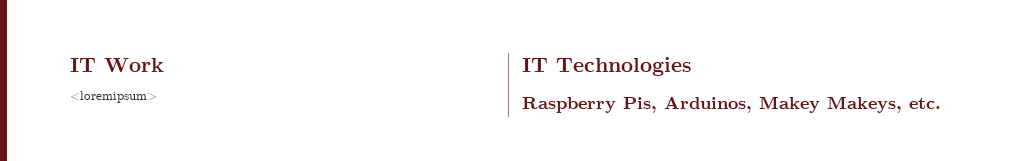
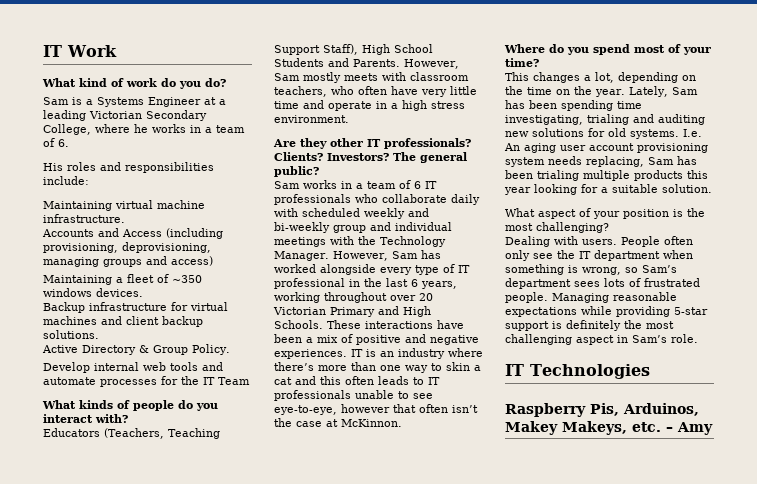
- <loremipsum>
+ What kind of work do you do?
+ Sam is a Systems Engineer at a leading Victorian Secondary College, where he works in a team of 6.
+ His roles and responsibilities include:
+ Maintaining virtual machine infrastructure.
+ Accounts and Access (including provisioning, deprovisioning, managing groups and access)
+ Maintaining a fleet of ~350 windows devices.
+ Backup infrastructure for virtual machines and client backup solutions.
+ Active Directory & Group Policy.
+ Develop internal web tools and automate processes for the IT Team
+ What kinds of people do you interact with?
+ Educators (Teachers, Teaching Support Staff), High School Students and Parents. However, Sam mostly meets with classroom teachers, who often have very little time and operate in a high stress environment.
+ Are they other IT professionals? Clients? Investors? The general public?
+ Sam works in a team of 6 IT professionals who collaborate daily with scheduled weekly and bi-weekly group and individual meetings with the Technology Manager. However, Sam has worked alongside every type of IT professional in the last 6 years, working throughout over 20 Victorian Primary and High Schools. These interactions have been a mix of positive and negative experiences. IT is an industry where there’s more than one way to skin a cat and this often leads to IT professionals unable to see eye-to-eye, however that often isn’t the case at McKinnon.
+ Where do you spend most of your time?
+ This changes a lot, depending on the time on the year. Lately, Sam has been spending time investigating, trialing and auditing new solutions for old systems. I.e. An aging user account provisioning system needs replacing, Sam has been trialing multiple products this year looking for a suitable solution.
+ What aspect of your position is the most challenging?
+ Dealing with users. People often only see the IT department when something is wrong, so Sam’s department sees lots of frustrated people. Managing reasonable expectations while providing 5-star support is definitely the most challenging aspect in Sam’s role.
- Raspberry Pis, Arduinos, Makey Makeys, etc.
+ Raspberry Pis, Arduinos, Makey Makeys, etc. – Amy

